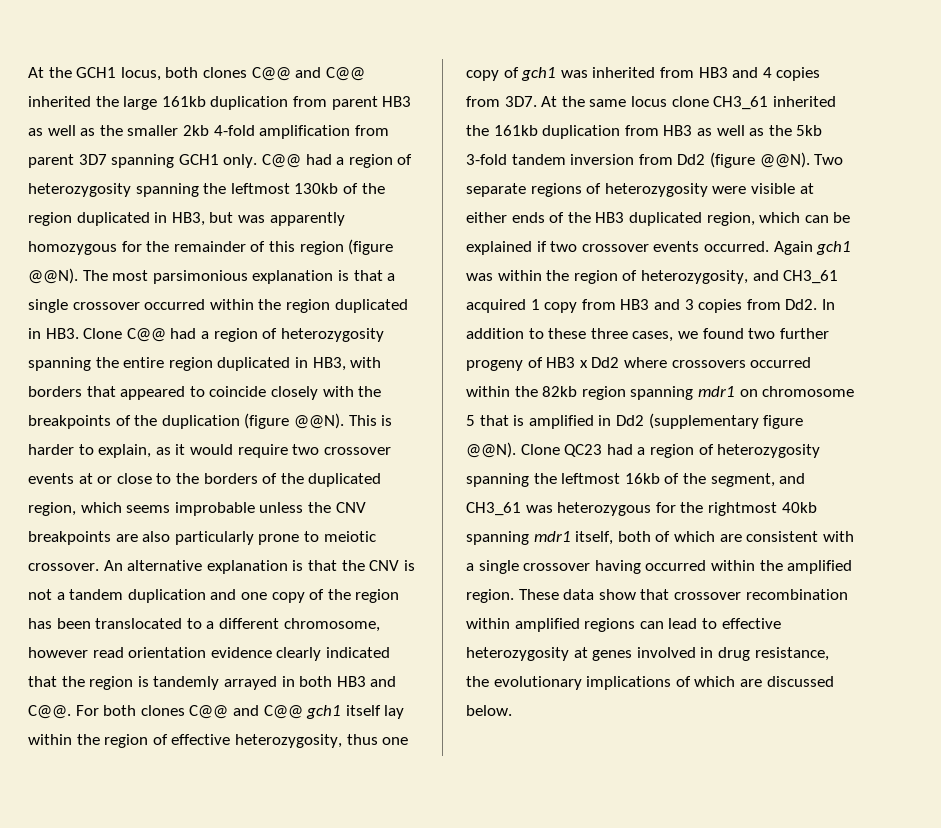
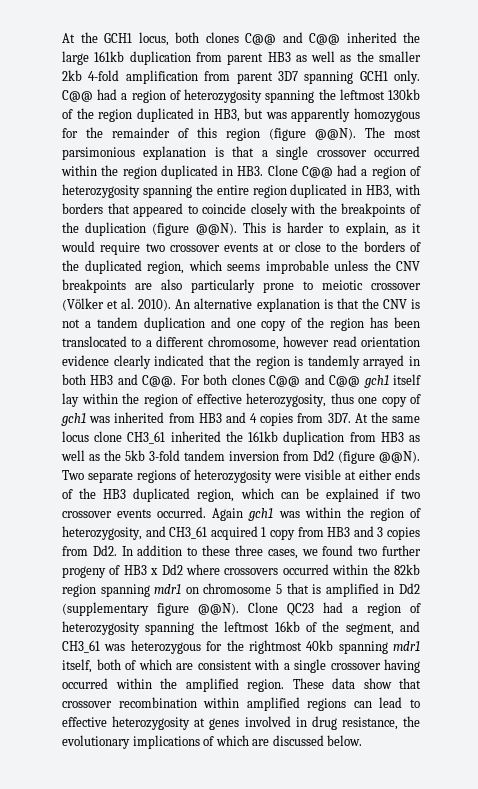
- This is harder to explain, as it would require two crossover events at or close to the borders of the duplicated region, which seems improbable unless the CNV breakpoints are also particularly prone to meiotic crossover.
+ This is harder to explain, as it would require two crossover events at or close to the borders of the duplicated region, which seems improbable unless the CNV breakpoints are also particularly prone to meiotic crossover (Völker et al. 2010).

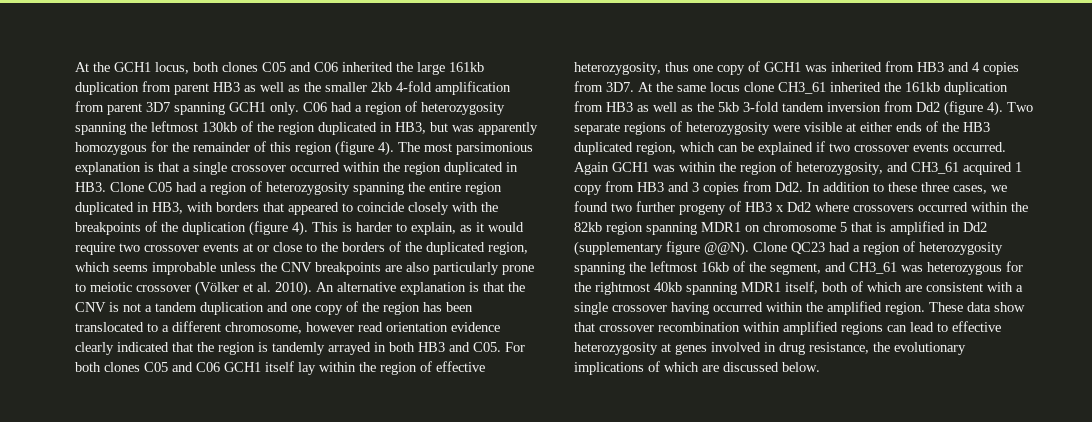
- At the GCH1 locus, both clones C@@ and C@@ inherited the large 161kb duplication from parent HB3 as well as the smaller 2kb 4-fold amplification from parent 3D7 spanning GCH1 only.
+ At the GCH1 locus, both clones C05 and C06 inherited the large 161kb duplication from parent HB3 as well as the smaller 2kb 4-fold amplification from parent 3D7 spanning GCH1 only.
- C@@ had a region of heterozygosity spanning the leftmost 130kb of the region duplicated in HB3, but was apparently homozygous for the remainder of this region (figure @@N).
+ C06 had a region of heterozygosity spanning the leftmost 130kb of the region duplicated in HB3, but was apparently homozygous for the remainder of this region (figure 4).
- The most parsimonious explanation is that a single crossover occurred within the region duplicated in HB3. Clone C@@ had a region of heterozygosity spanning the entire region duplicated in HB3, with borders that appeared to coincide closely with the breakpoints of the duplication (figure @@N).
+ The most parsimonious explanation is that a single crossover occurred within the region duplicated in HB3. Clone C05 had a region of heterozygosity spanning the entire region duplicated in HB3, with borders that appeared to coincide closely with the breakpoints of the duplication (figure 4).
- An alternative explanation is that the CNV is not a tandem duplication and one copy of the region has been translocated to a different chromosome, however read orientation evidence clearly indicated that the region is tandemly arrayed in both HB3 and C@@. For both clones C@@ and C@@ gch1 itself lay within the region of effective heterozygosity, thus one copy of gch1 was inherited from HB3 and 4 copies from 3D7.
+ An alternative explanation is that the CNV is not a tandem duplication and one copy of the region has been translocated to a different chromosome, however read orientation evidence clearly indicated that the region is tandemly arrayed in both HB3 and C05. For both clones C05 and C06 GCH1 itself lay within the region of effective heterozygosity, thus one copy of GCH1 was inherited from HB3 and 4 copies from 3D7.
- At the same locus clone CH3_61 inherited the 161kb duplication from HB3 as well as the 5kb 3-fold tandem inversion from Dd2 (figure @@N).
+ At the same locus clone CH3_61 inherited the 161kb duplication from HB3 as well as the 5kb 3-fold tandem inversion from Dd2 (figure 4).
- Again gch1 was within the region of heterozygosity, and CH3_61 acquired 1 copy from HB3 and 3 copies from Dd2. In addition to these three cases, we found two further progeny of HB3 x Dd2 where crossovers occurred within the 82kb region spanning mdr1 on chromosome 5 that is amplified in Dd2 (supplementary figure @@N).
+ Again GCH1 was within the region of heterozygosity, and CH3_61 acquired 1 copy from HB3 and 3 copies from Dd2. In addition to these three cases, we found two further progeny of HB3 x Dd2 where crossovers occurred within the 82kb region spanning MDR1 on chromosome 5 that is amplified in Dd2 (supplementary figure @@N).
- Clone QC23 had a region of heterozygosity spanning the leftmost 16kb of the segment, and CH3_61 was heterozygous for the rightmost 40kb spanning mdr1 itself, both of which are consistent with a single crossover having occurred within the amplified region.
+ Clone QC23 had a region of heterozygosity spanning the leftmost 16kb of the segment, and CH3_61 was heterozygous for the rightmost 40kb spanning MDR1 itself, both of which are consistent with a single crossover having occurred within the amplified region.

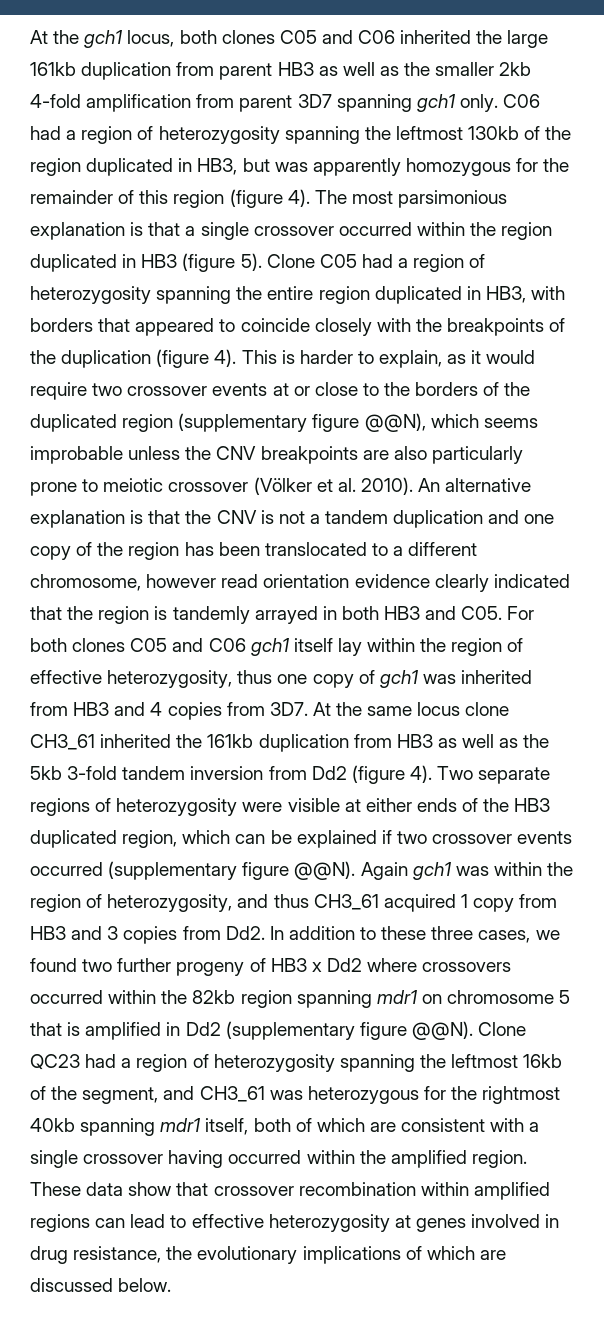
- At the GCH1 locus, both clones C05 and C06 inherited the large 161kb duplication from parent HB3 as well as the smaller 2kb 4-fold amplification from parent 3D7 spanning GCH1 only.
+ At the gch1 locus, both clones C05 and C06 inherited the large 161kb duplication from parent HB3 as well as the smaller 2kb 4-fold amplification from parent 3D7 spanning gch1 only.
- The most parsimonious explanation is that a single crossover occurred within the region duplicated in HB3. Clone C05 had a region of heterozygosity spanning the entire region duplicated in HB3, with borders that appeared to coincide closely with the breakpoints of the duplication (figure 4).
+ The most parsimonious explanation is that a single crossover occurred within the region duplicated in HB3 (figure 5). Clone C05 had a region of heterozygosity spanning the entire region duplicated in HB3, with borders that appeared to coincide closely with the breakpoints of the duplication (figure 4).
- This is harder to explain, as it would require two crossover events at or close to the borders of the duplicated region, which seems improbable unless the CNV breakpoints are also particularly prone to meiotic crossover (Völker et al. 2010).
+ This is harder to explain, as it would require two crossover events at or close to the borders of the duplicated region (supplementary figure @@N), which seems improbable unless the CNV breakpoints are also particularly prone to meiotic crossover (Völker et al. 2010).
- An alternative explanation is that the CNV is not a tandem duplication and one copy of the region has been translocated to a different chromosome, however read orientation evidence clearly indicated that the region is tandemly arrayed in both HB3 and C05. For both clones C05 and C06 GCH1 itself lay within the region of effective heterozygosity, thus one copy of GCH1 was inherited from HB3 and 4 copies from 3D7.
+ An alternative explanation is that the CNV is not a tandem duplication and one copy of the region has been translocated to a different chromosome, however read orientation evidence clearly indicated that the region is tandemly arrayed in both HB3 and C05. For both clones C05 and C06 gch1 itself lay within the region of effective heterozygosity, thus one copy of gch1 was inherited from HB3 and 4 copies from 3D7.
- Two separate regions of heterozygosity were visible at either ends of the HB3 duplicated region, which can be explained if two crossover events occurred. Again GCH1 was within the region of heterozygosity, and CH3_61 acquired 1 copy from HB3 and 3 copies from Dd2. In addition to these three cases, we found two further progeny of HB3 x Dd2 where crossovers occurred within the 82kb region spanning MDR1 on chromosome 5 that is amplified in Dd2 (supplementary figure @@N).
+ Two separate regions of heterozygosity were visible at either ends of the HB3 duplicated region, which can be explained if two crossover events occurred (supplementary figure @@N). Again gch1 was within the region of heterozygosity, and thus CH3_61 acquired 1 copy from HB3 and 3 copies from Dd2. In addition to these three cases, we found two further progeny of HB3 x Dd2 where crossovers occurred within the 82kb region spanning mdr1 on chromosome 5 that is amplified in Dd2 (supplementary figure @@N).
- Clone QC23 had a region of heterozygosity spanning the leftmost 16kb of the segment, and CH3_61 was heterozygous for the rightmost 40kb spanning MDR1 itself, both of which are consistent with a single crossover having occurred within the amplified region.
+ Clone QC23 had a region of heterozygosity spanning the leftmost 16kb of the segment, and CH3_61 was heterozygous for the rightmost 40kb spanning mdr1 itself, both of which are consistent with a single crossover having occurred within the amplified region.

